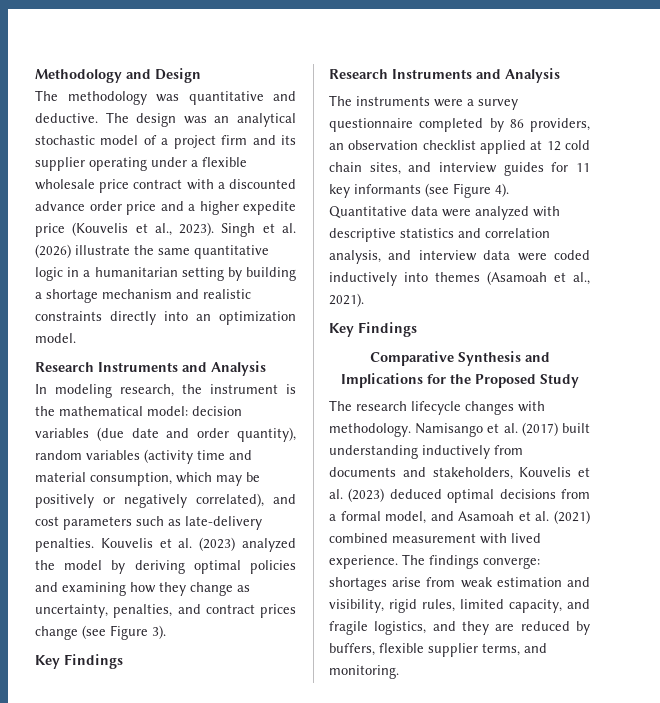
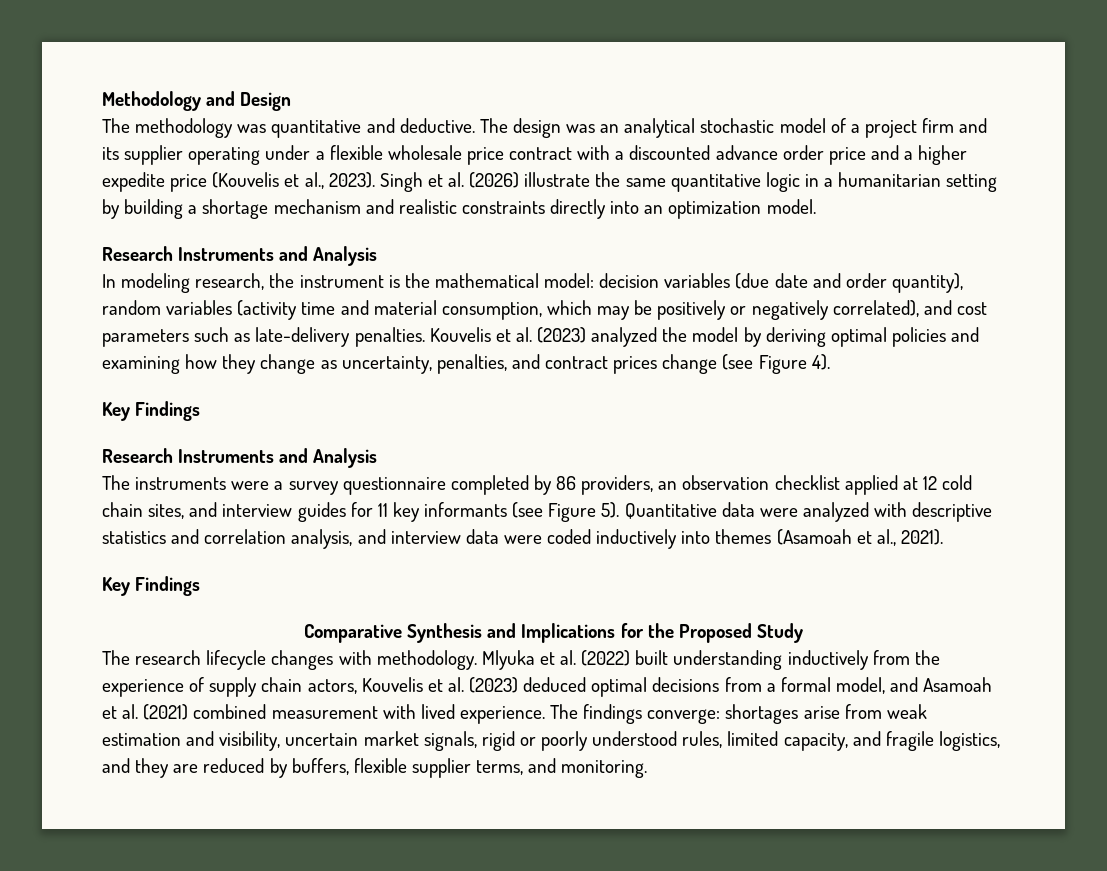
- Kouvelis et al. (2023) analyzed the model by deriving optimal policies and examining how they change as uncertainty, penalties, and contract prices change (see Figure 3).
+ Kouvelis et al. (2023) analyzed the model by deriving optimal policies and examining how they change as uncertainty, penalties, and contract prices change (see Figure 4).
- The instruments were a survey questionnaire completed by 86 providers, an observation checklist applied at 12 cold chain sites, and interview guides for 11 key informants (see Figure 4).
+ The instruments were a survey questionnaire completed by 86 providers, an observation checklist applied at 12 cold chain sites, and interview guides for 11 key informants (see Figure 5).
- Namisango et al. (2017) built understanding inductively from documents and stakeholders, Kouvelis et al. (2023) deduced optimal decisions from a formal model, and Asamoah et al. (2021) combined measurement with lived experience.
+ Mlyuka et al. (2022) built understanding inductively from the experience of supply chain actors, Kouvelis et al. (2023) deduced optimal decisions from a formal model, and Asamoah et al. (2021) combined measurement with lived experience.
- The findings converge: shortages arise from weak estimation and visibility, rigid rules, limited capacity, and fragile logistics, and they are reduced by buffers, flexible supplier terms, and monitoring.
+ The findings converge: shortages arise from weak estimation and visibility, uncertain market signals, rigid or poorly understood rules, limited capacity, and fragile logistics, and they are reduced by buffers, flexible supplier terms, and monitoring.

